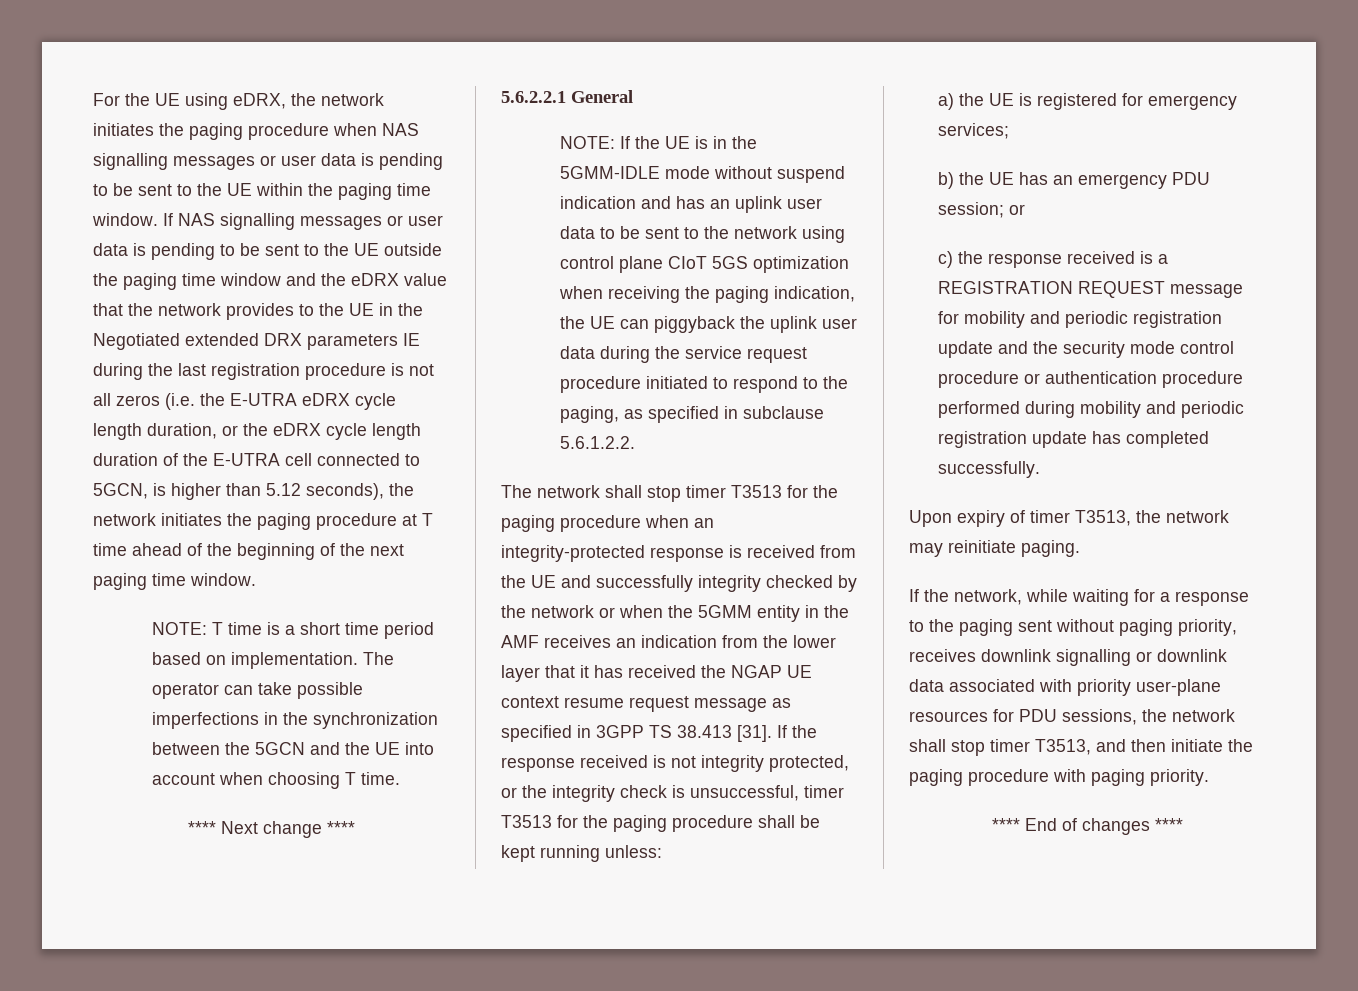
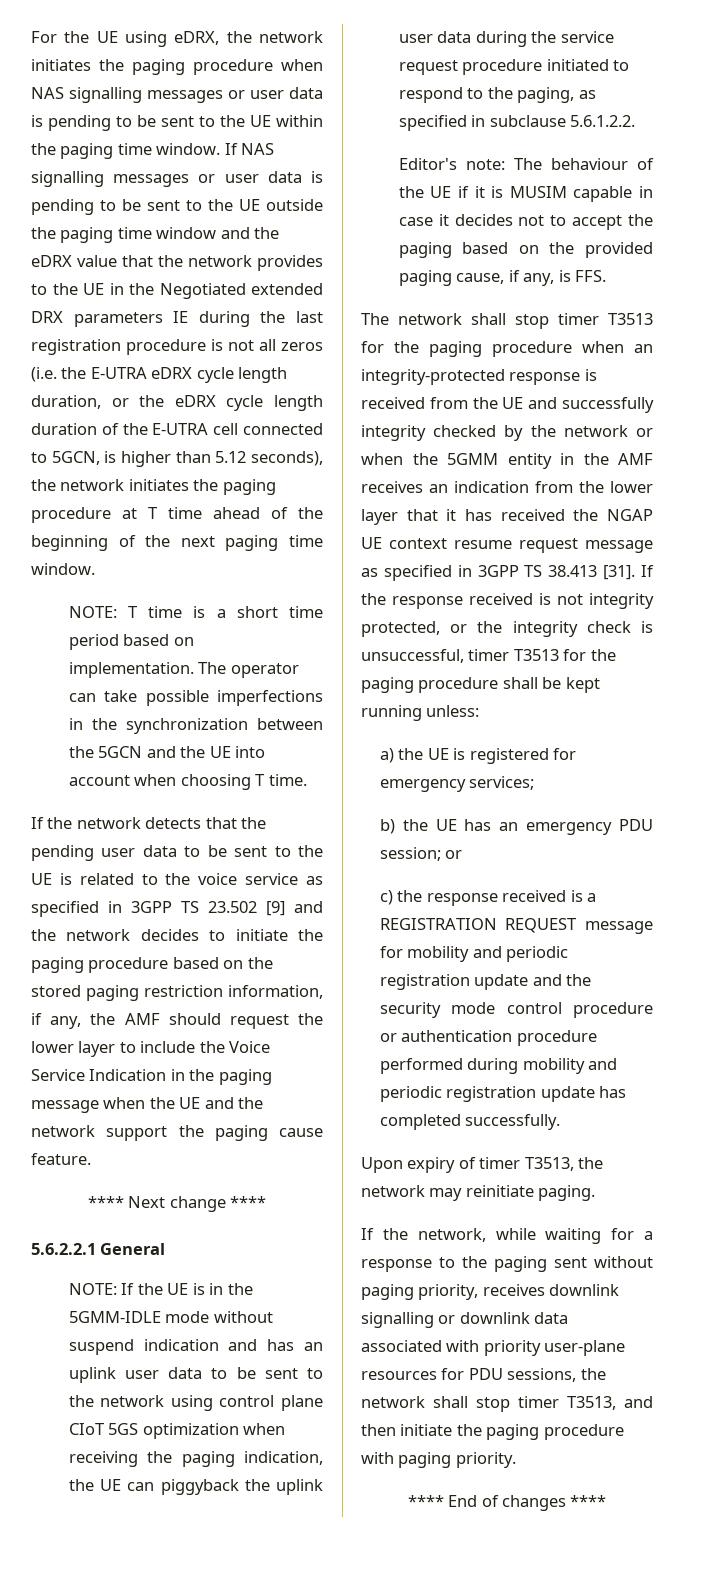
+ If the network detects that the pending user data to be sent to the UE is related to the voice service as specified in 3GPP TS 23.502 [9] and the network decides to initiate the paging procedure based on the stored paging restriction information, if any, the AMF should request the lower layer to include the Voice Service Indication in the paging message when the UE and the network support the paging cause feature.
+ Editor's note: The behaviour of the UE if it is MUSIM capable in case it decides not to accept the paging based on the provided paging cause, if any, is FFS.

